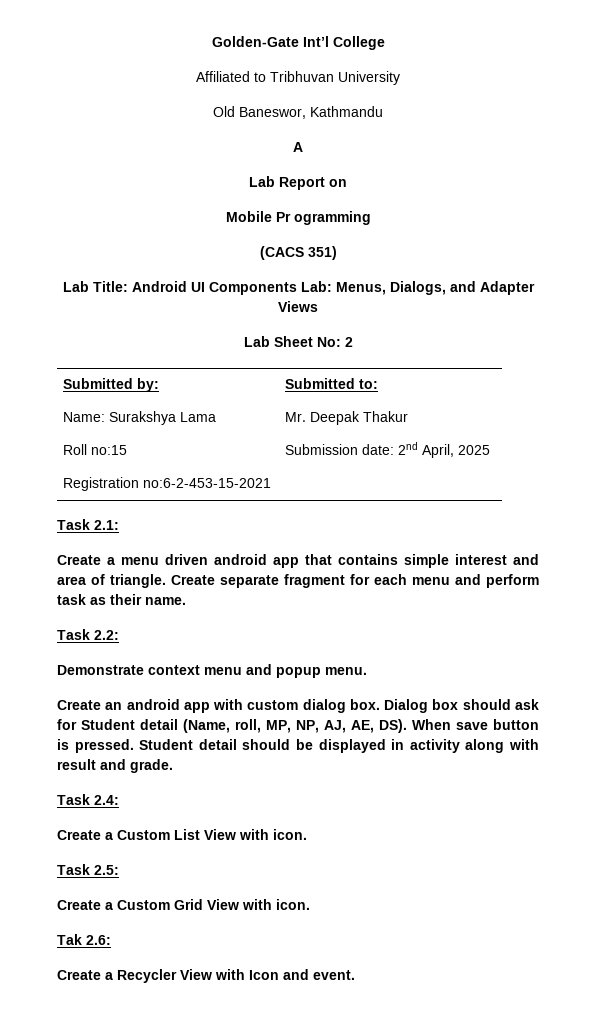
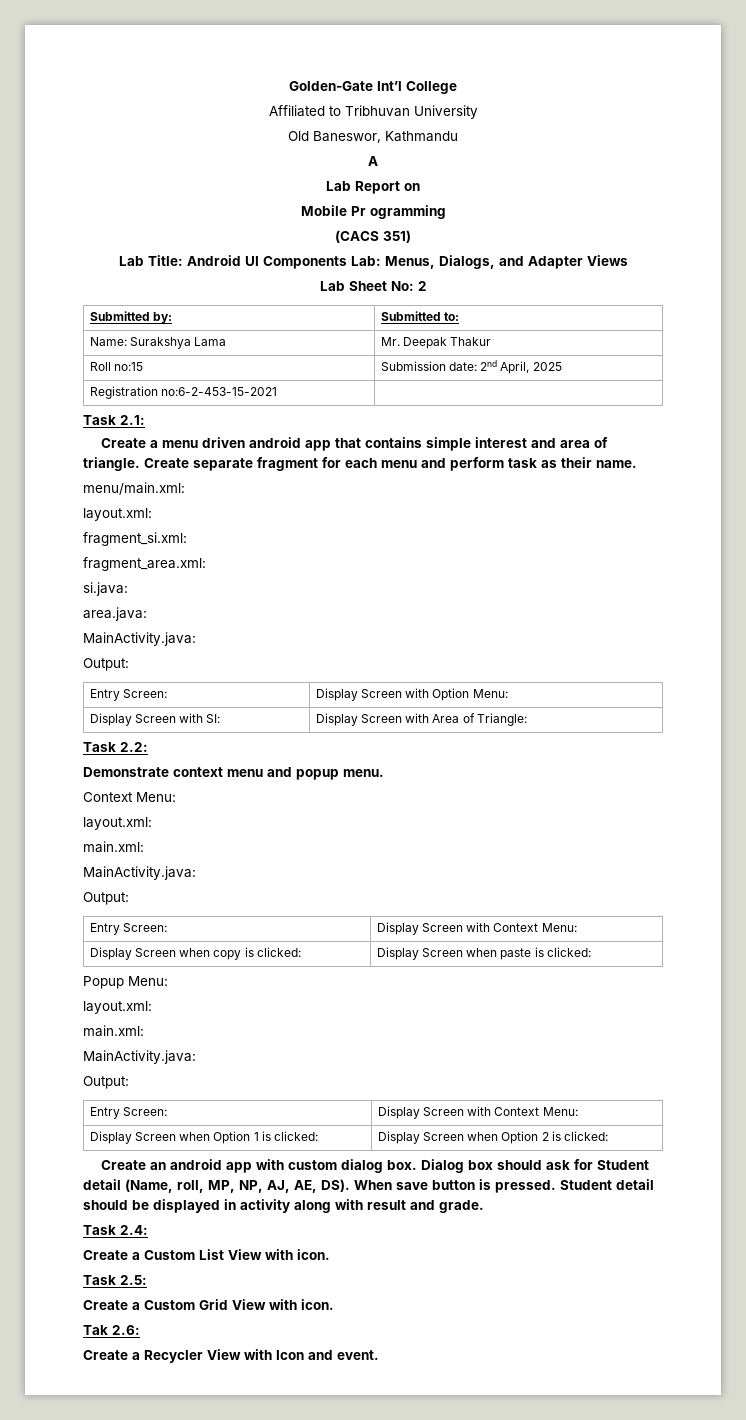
+ menu/main.xml:
+ layout.xml:
+ fragment_si.xml:
+ fragment_area.xml:
+ si.java:
+ area.java:
+ MainActivity.java:
+ Output:
+ Entry Screen: | Display Screen with Option Menu:
+ Display Screen with SI: | Display Screen with Area of Triangle:
  Demonstrate context menu and popup menu.
+ Context Menu:
+ layout.xml:
+ main.xml:
+ MainActivity.java:
+ Output:
+ Entry Screen: | Display Screen with Context Menu:
+ Display Screen when copy is clicked: | Display Screen when paste is clicked:
+ Popup Menu:
+ layout.xml:
+ main.xml:
+ MainActivity.java:
+ Output:
+ Entry Screen: | Display Screen with Context Menu:
+ Display Screen when Option 1 is clicked: | Display Screen when Option 2 is clicked:

